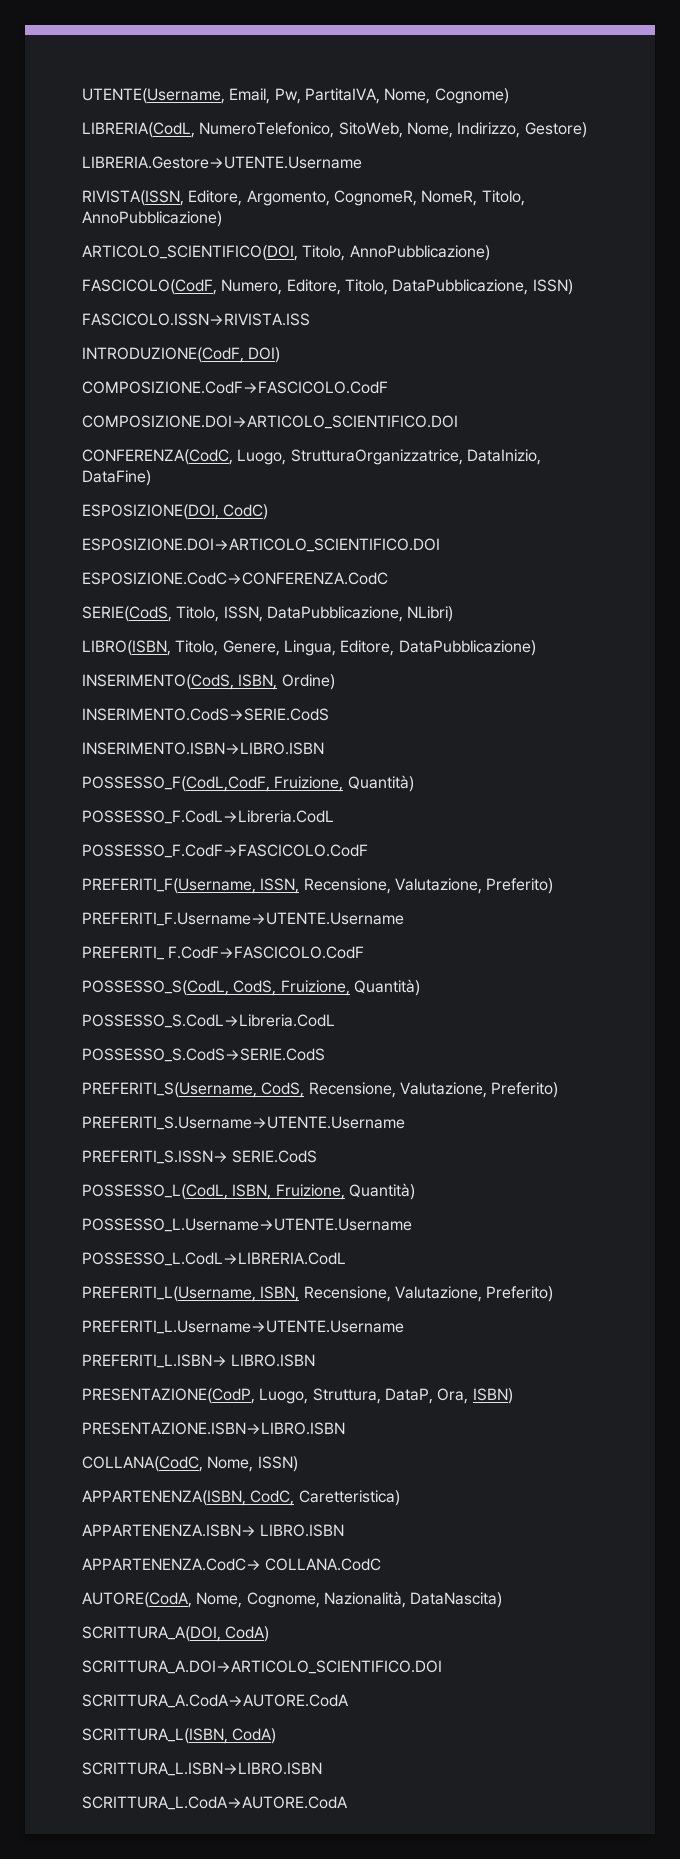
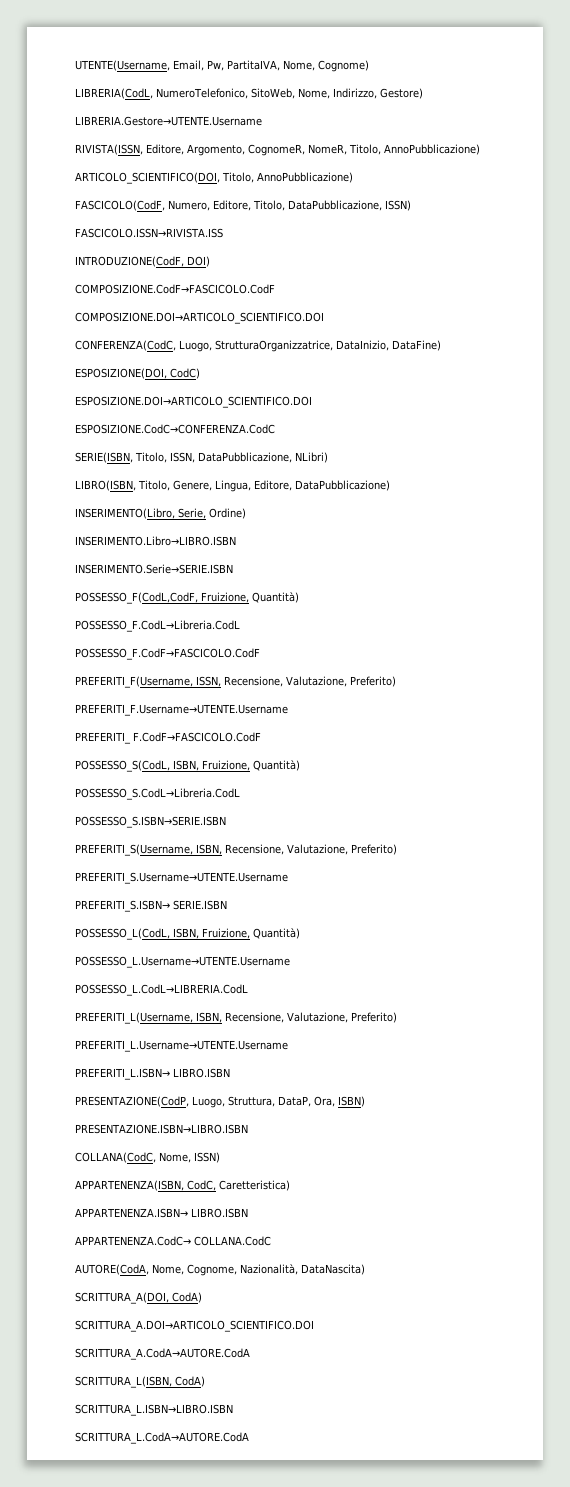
- SERIE(CodS, Titolo, ISSN, DataPubblicazione, NLibri)
+ SERIE(ISBN, Titolo, ISSN, DataPubblicazione, NLibri)
- INSERIMENTO(CodS, ISBN, Ordine)
+ INSERIMENTO(Libro, Serie, Ordine)
- INSERIMENTO.CodS→SERIE.CodS
- INSERIMENTO.ISBN→LIBRO.ISBN
+ INSERIMENTO.Libro→LIBRO.ISBN
+ INSERIMENTO.Serie→SERIE.ISBN
- POSSESSO_S(CodL, CodS, Fruizione, Quantità)
+ POSSESSO_S(CodL, ISBN, Fruizione, Quantità)
- POSSESSO_S.CodS→SERIE.CodS
+ POSSESSO_S.ISBN→SERIE.ISBN
- PREFERITI_S(Username, CodS, Recensione, Valutazione, Preferito)
+ PREFERITI_S(Username, ISBN, Recensione, Valutazione, Preferito)
- PREFERITI_S.ISSN→ SERIE.CodS
+ PREFERITI_S.ISBN→ SERIE.ISBN

